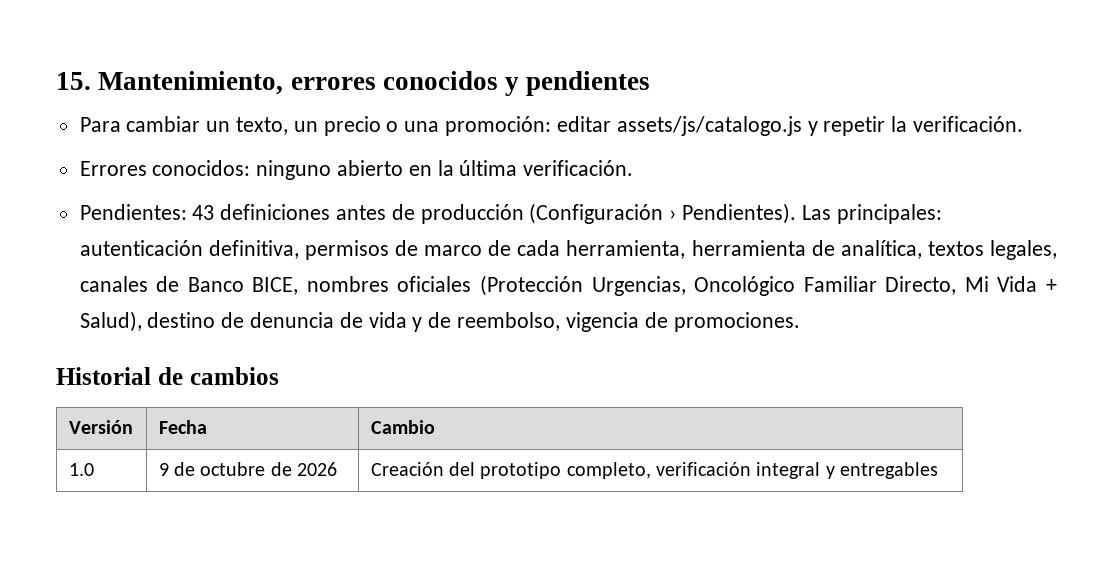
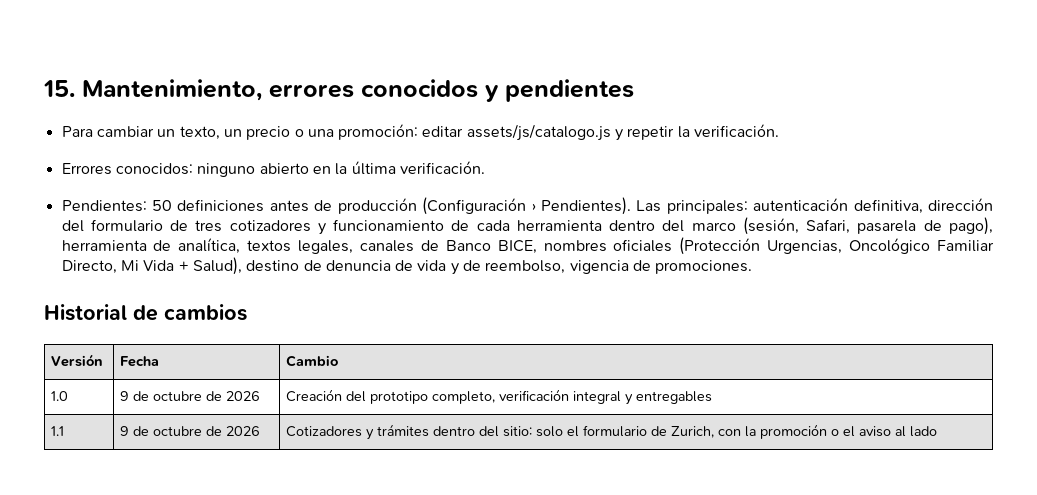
- Pendientes: 43 definiciones antes de producción (Configuración › Pendientes).
+ Pendientes: 50 definiciones antes de producción (Configuración › Pendientes).
- Las principales: autenticación definitiva, permisos de marco de cada herramienta, herramienta de analítica, textos legales, canales de Banco BICE, nombres oficiales (Protección Urgencias, Oncológico Familiar Directo, Mi Vida + Salud), destino de denuncia de vida y de reembolso, vigencia de promociones.
+ Las principales: autenticación definitiva, dirección del formulario de tres cotizadores y funcionamiento de cada herramienta dentro del marco (sesión, Safari, pasarela de pago), herramienta de analítica, textos legales, canales de Banco BICE, nombres oficiales (Protección Urgencias, Oncológico Familiar Directo, Mi Vida + Salud), destino de denuncia de vida y de reembolso, vigencia de promociones.
+ 1.1 | 9 de octubre de 2026 | Cotizadores y trámites dentro del sitio: solo el formulario de Zurich, con la promoción o el aviso al lado

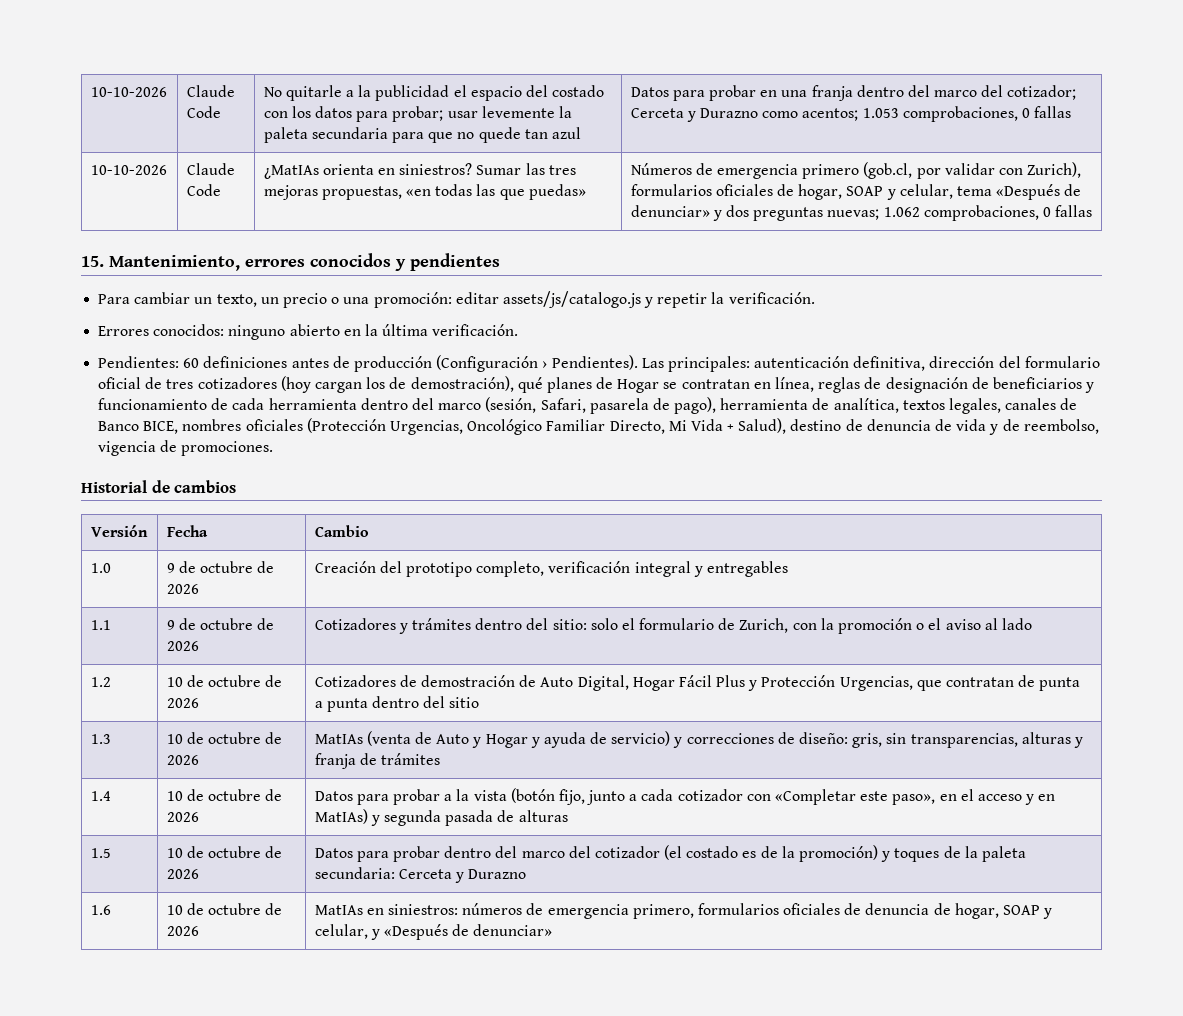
+ 10-10-2026 | Claude Code | No quitarle a la publicidad el espacio del costado con los datos para probar; usar levemente la paleta secundaria para que no quede tan azul | Datos para probar en una franja dentro del marco del cotizador; Cerceta y Durazno como acentos; 1.053 comprobaciones, 0 fallas
+ 10-10-2026 | Claude Code | ¿MatIAs orienta en siniestros? Sumar las tres mejoras propuestas, «en todas las que puedas» | Números de emergencia primero (gob.cl, por validar con Zurich), formularios oficiales de hogar, SOAP y celular, tema «Después de denunciar» y dos preguntas nuevas; 1.062 comprobaciones, 0 fallas
- Pendientes: 50 definiciones antes de producción (Configuración › Pendientes).
+ Pendientes: 60 definiciones antes de producción (Configuración › Pendientes).
- Las principales: autenticación definitiva, dirección del formulario de tres cotizadores y funcionamiento de cada herramienta dentro del marco (sesión, Safari, pasarela de pago), herramienta de analítica, textos legales, canales de Banco BICE, nombres oficiales (Protección Urgencias, Oncológico Familiar Directo, Mi Vida + Salud), destino de denuncia de vida y de reembolso, vigencia de promociones.
+ Las principales: autenticación definitiva, dirección del formulario oficial de tres cotizadores (hoy cargan los de demostración), qué planes de Hogar se contratan en línea, reglas de designación de beneficiarios y funcionamiento de cada herramienta dentro del marco (sesión, Safari, pasarela de pago), herramienta de analítica, textos legales, canales de Banco BICE, nombres oficiales (Protección Urgencias, Oncológico Familiar Directo, Mi Vida + Salud), destino de denuncia de vida y de reembolso, vigencia de promociones.
+ 1.2 | 10 de octubre de 2026 | Cotizadores de demostración de Auto Digital, Hogar Fácil Plus y Protección Urgencias, que contratan de punta a punta dentro del sitio
+ 1.3 | 10 de octubre de 2026 | MatIAs (venta de Auto y Hogar y ayuda de servicio) y correcciones de diseño: gris, sin transparencias, alturas y franja de trámites
+ 1.4 | 10 de octubre de 2026 | Datos para probar a la vista (botón fijo, junto a cada cotizador con «Completar este paso», en el acceso y en MatIAs) y segunda pasada de alturas
+ 1.5 | 10 de octubre de 2026 | Datos para probar dentro del marco del cotizador (el costado es de la promoción) y toques de la paleta secundaria: Cerceta y Durazno
+ 1.6 | 10 de octubre de 2026 | MatIAs en siniestros: números de emergencia primero, formularios oficiales de denuncia de hogar, SOAP y celular, y «Después de denunciar»

